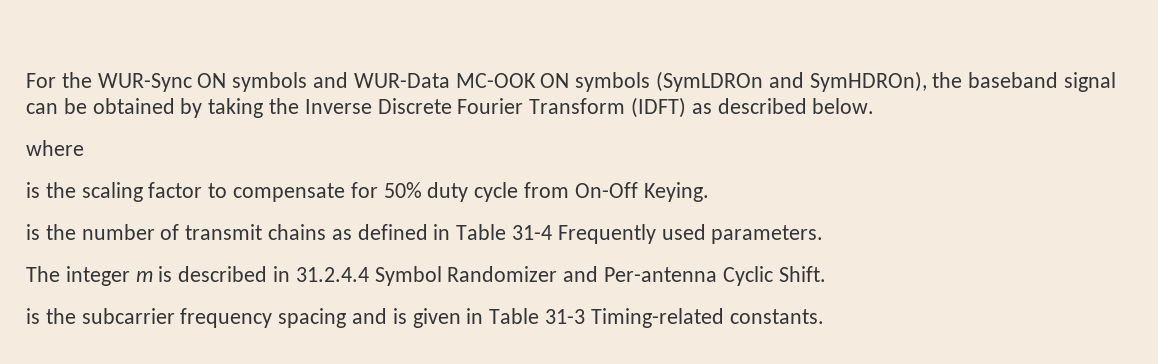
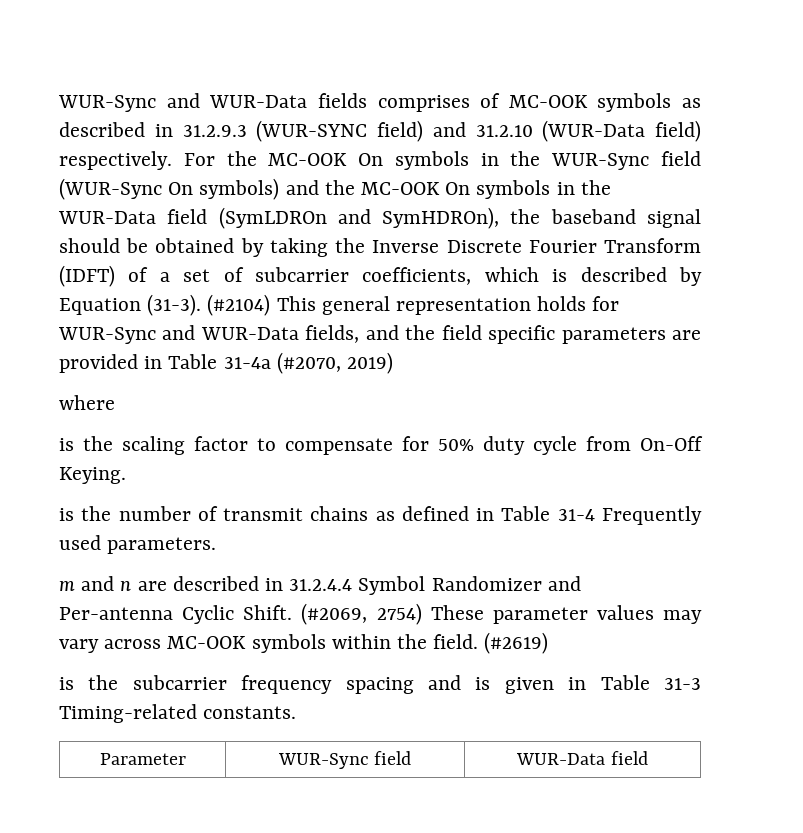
- For the WUR-Sync ON symbols and WUR-Data MC-OOK ON symbols (SymLDROn and SymHDROn), the baseband signal can be obtained by taking the Inverse Discrete Fourier Transform (IDFT) as described below.
+ WUR-Sync and WUR-Data fields comprises of MC-OOK symbols as described in 31.2.9.3 (WUR-SYNC field) and 31.2.10 (WUR-Data field) respectively. For the MC-OOK On symbols in the WUR-Sync field (WUR-Sync On symbols) and the MC-OOK On symbols in the WUR-Data field (SymLDROn and SymHDROn), the baseband signal should be obtained by taking the Inverse Discrete Fourier Transform (IDFT) of a set of subcarrier coefficients, which is described by Equation (31-3). (#2104) This general representation holds for WUR-Sync and WUR-Data fields, and the field specific parameters are provided in Table 31-4a (#2070, 2019)
- The integer m is described in 31.2.4.4 Symbol Randomizer and Per-antenna Cyclic Shift.
+ m and n are described in 31.2.4.4 Symbol Randomizer and Per-antenna Cyclic Shift. (#2069, 2754) These parameter values may vary across MC-OOK symbols within the field. (#2619)
+ Parameter | WUR-Sync field | WUR-Data field

